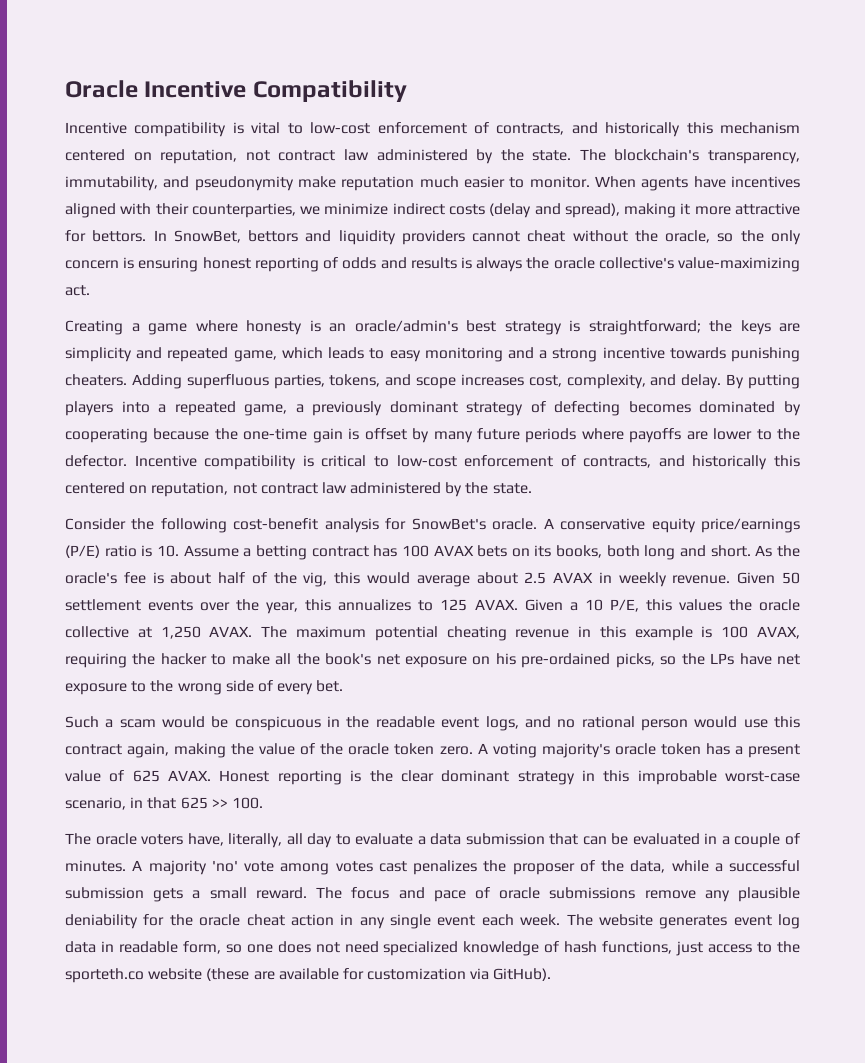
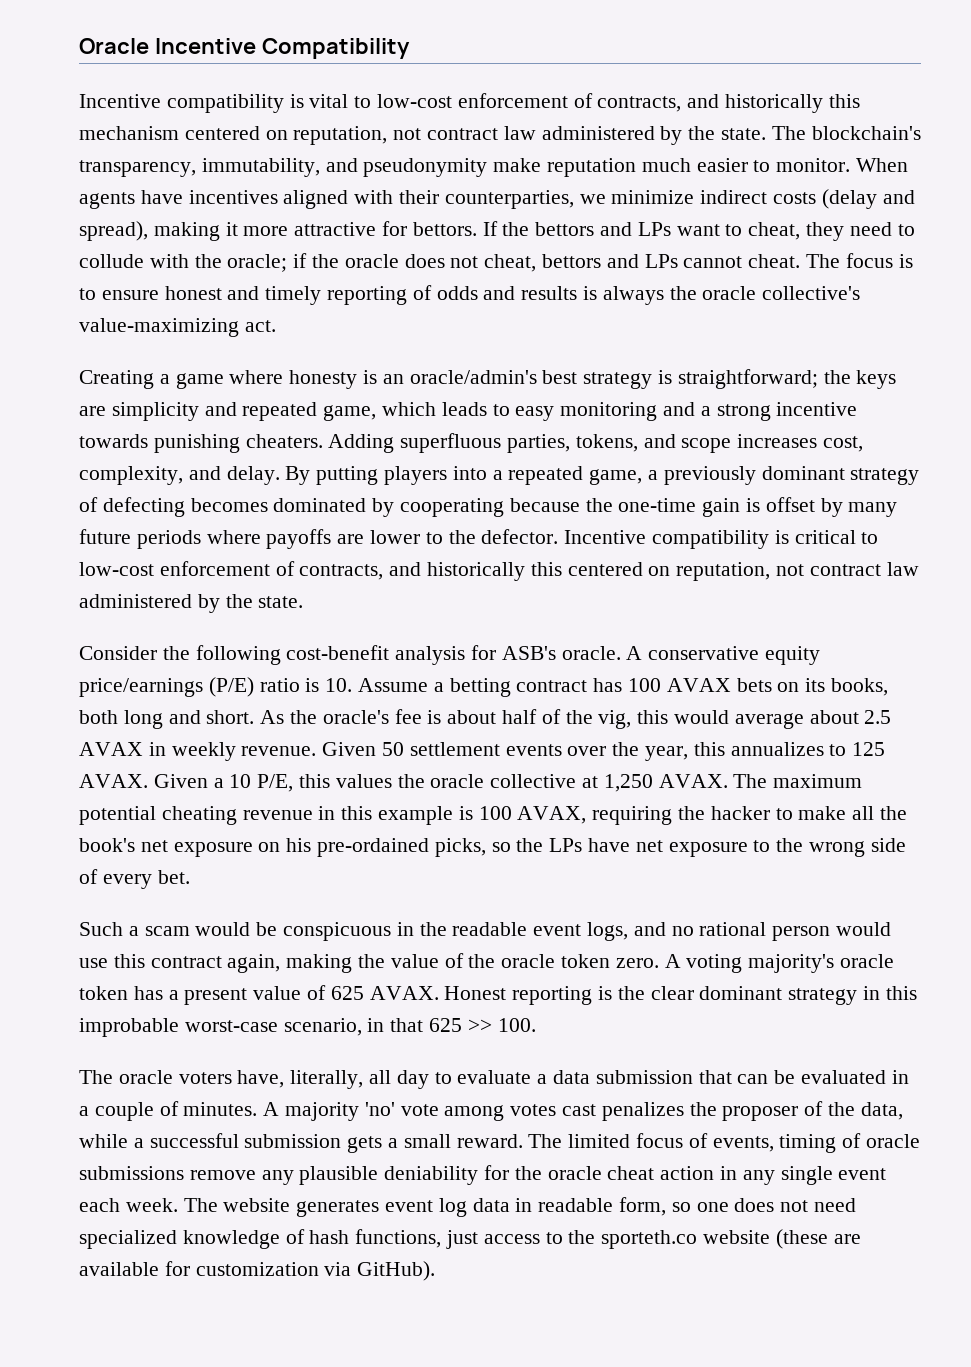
- In SnowBet, bettors and liquidity providers cannot cheat without the oracle, so the only concern is ensuring honest reporting of odds and results is always the oracle collective's value-maximizing act.
+ If the bettors and LPs want to cheat, they need to collude with the oracle; if the oracle does not cheat, bettors and LPs cannot cheat. The focus is to ensure honest and timely reporting of odds and results is always the oracle collective's value-maximizing act.
- Consider the following cost-benefit analysis for SnowBet's oracle.
+ Consider the following cost-benefit analysis for ASB's oracle.
- The focus and pace of oracle submissions remove any plausible deniability for the oracle cheat action in any single event each week.
+ The limited focus of events, timing of oracle submissions remove any plausible deniability for the oracle cheat action in any single event each week.

